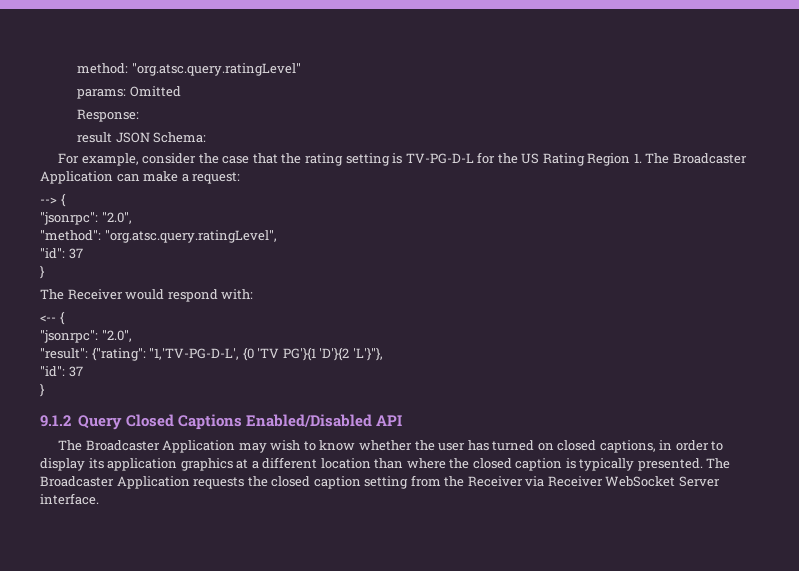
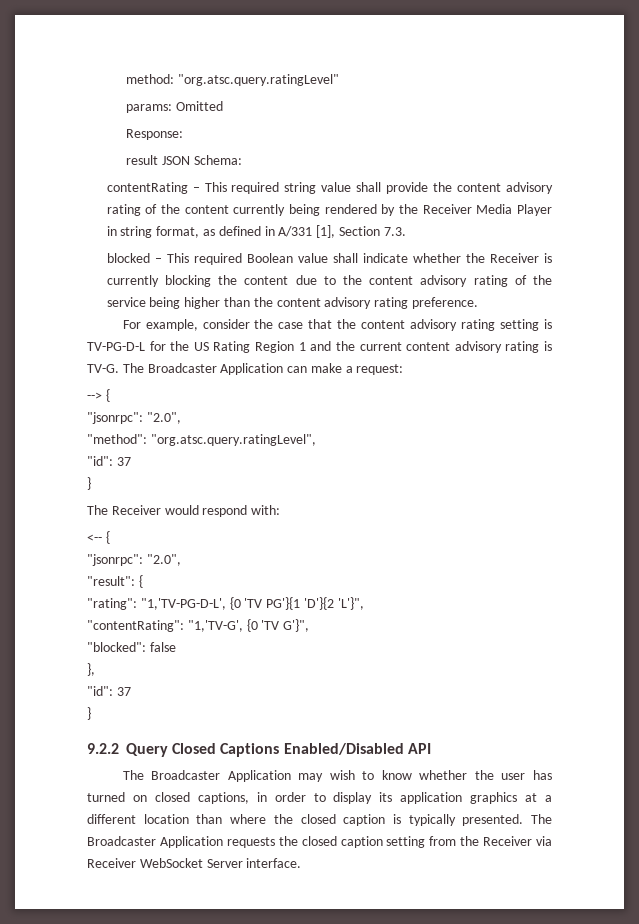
+ contentRating – This required string value shall provide the content advisory rating of the content currently being rendered by the Receiver Media Player in string format, as defined in A/331 [1], Section 7.3.
+ blocked – This required Boolean value shall indicate whether the Receiver is currently blocking the content due to the content advisory rating of the service being higher than the content advisory rating preference.
- For example, consider the case that the rating setting is TV-PG-D-L for the US Rating Region 1. The Broadcaster Application can make a request:
+ For example, consider the case that the content advisory rating setting is TV-PG-D-L for the US Rating Region 1 and the current content advisory rating is TV-G. The Broadcaster Application can make a request:
- "result": {"rating": "1,'TV-PG-D-L', {0 'TV PG'}{1 'D'}{2 'L'}"},
+ "result": {
+ "rating": "1,'TV-PG-D-L', {0 'TV PG'}{1 'D'}{2 'L'}",
+ "contentRating": "1,'TV-G', {0 'TV G'}",
+ "blocked": false
+ },
  "id": 37
  }
- 9.1.2 Query Closed Captions Enabled/Disabled API
+ 9.2.2 Query Closed Captions Enabled/Disabled API

